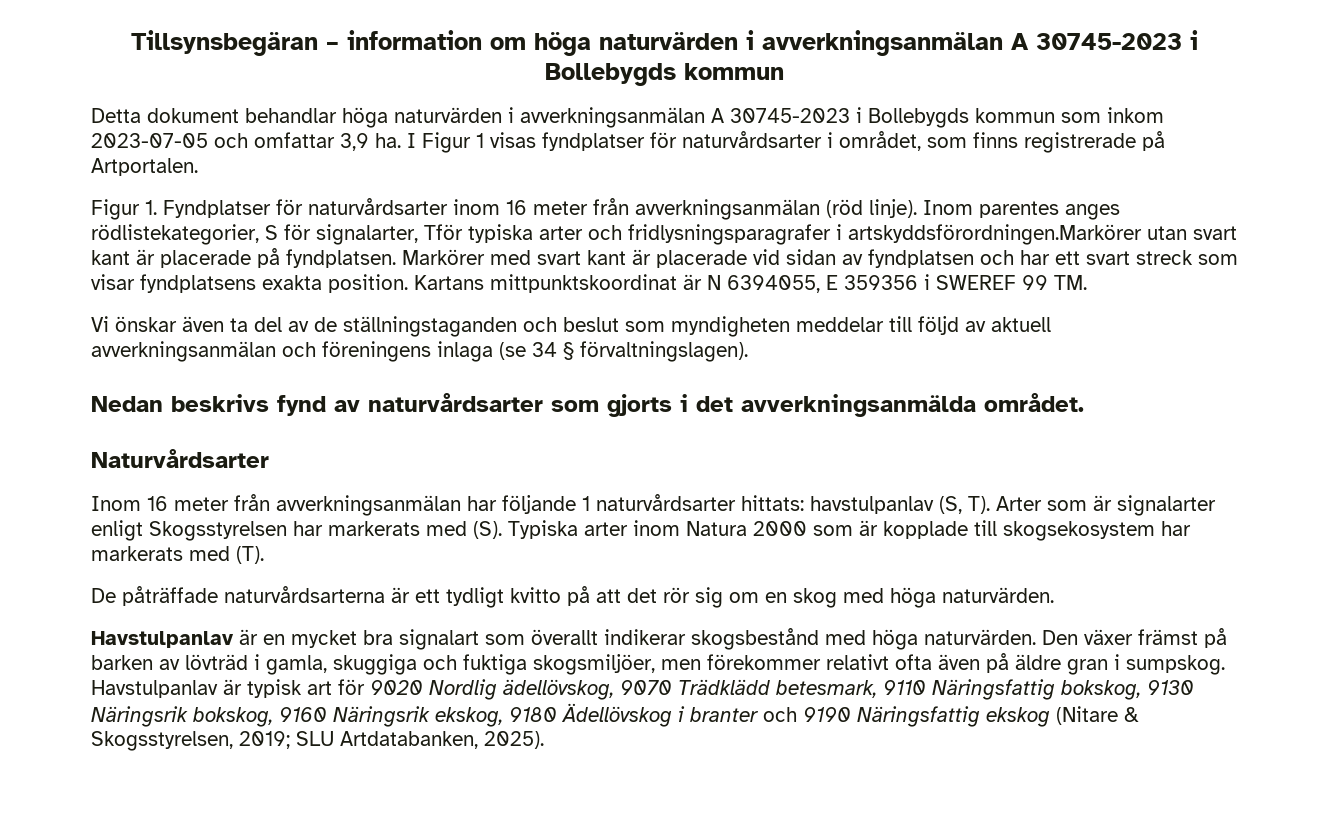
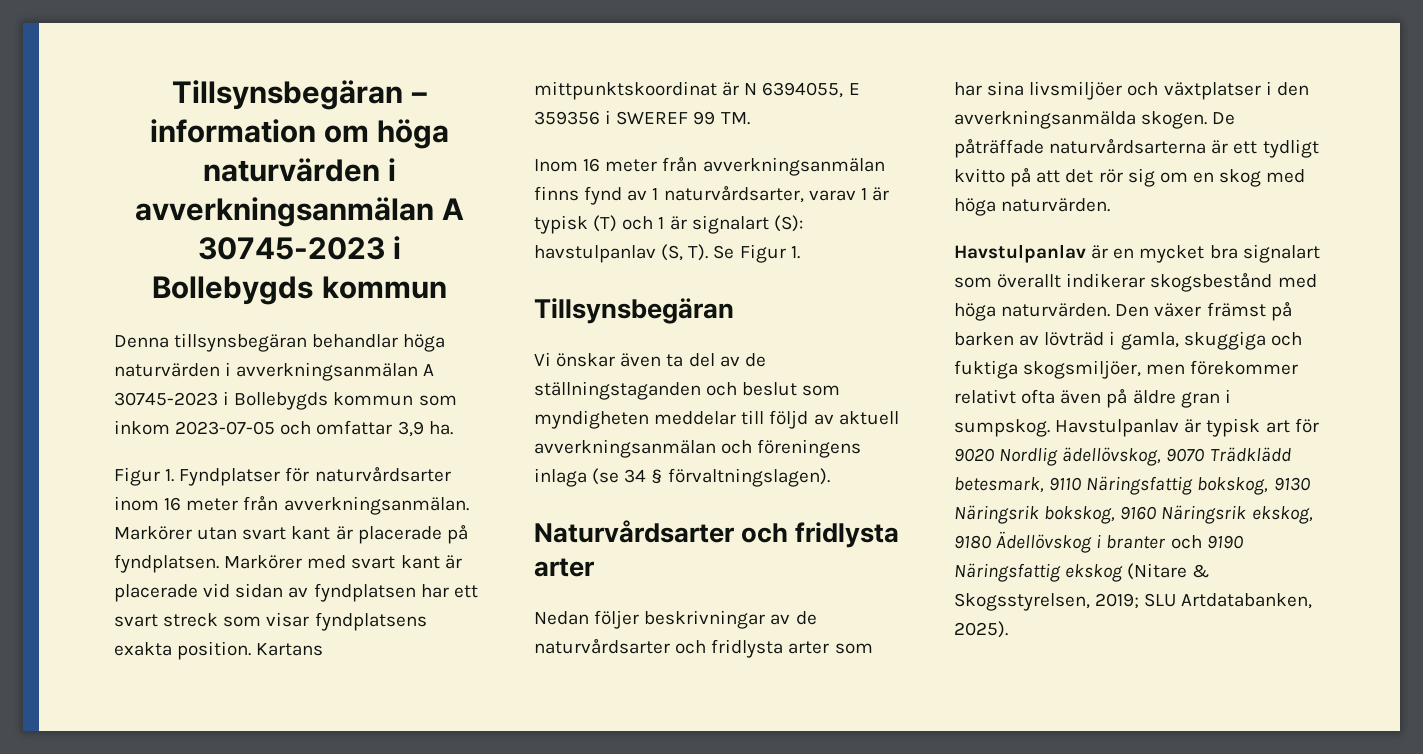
- Detta dokument behandlar höga naturvärden i avverkningsanmälan A 30745-2023 i Bollebygds kommun som inkom 2023-07-05 och omfattar 3,9 ha. I Figur 1 visas fyndplatser för naturvårdsarter i området, som finns registrerade på Artportalen.
+ Denna tillsynsbegäran behandlar höga naturvärden i avverkningsanmälan A 30745-2023 i Bollebygds kommun som inkom 2023-07-05 och omfattar 3,9 ha.
- Figur 1. Fyndplatser för naturvårdsarter inom 16 meter från avverkningsanmälan (röd linje). Inom parentes anges rödlistekategorier, S för signalarter, Tför typiska arter och fridlysningsparagrafer i artskyddsförordningen.Markörer utan svart kant är placerade på fyndplatsen.
+ Figur 1. Fyndplatser för naturvårdsarter inom 16 meter från avverkningsanmälan. Markörer utan svart kant är placerade på fyndplatsen.
- Markörer med svart kant är placerade vid sidan av fyndplatsen och har ett svart streck som visar fyndplatsens exakta position.
+ Markörer med svart kant är placerade vid sidan av fyndplatsen har ett svart streck som visar fyndplatsens exakta position.
+ Inom 16 meter från avverkningsanmälan finns fynd av 1 naturvårdsarter, varav 1 är typisk (T) och 1 är signalart (S): havstulpanlav (S, T). Se Figur 1.
+ Tillsynsbegäran
- Nedan beskrivs fynd av naturvårdsarter som gjorts i det avverkningsanmälda området.
- Naturvårdsarter
- Inom 16 meter från avverkningsanmälan har följande 1 naturvårdsarter hittats: havstulpanlav (S, T). Arter som är signalarter enligt Skogsstyrelsen har markerats med (S). Typiska arter inom Natura 2000 som är kopplade till skogsekosystem har markerats med (T).
- De påträffade naturvårdsarterna är ett tydligt kvitto på att det rör sig om en skog med höga naturvärden.
+ Naturvårdsarter och fridlysta arter
+ Nedan följer beskrivningar av de naturvårdsarter och fridlysta arter som har sina livsmiljöer och växtplatser i den avverkningsanmälda skogen. De påträffade naturvårdsarterna är ett tydligt kvitto på att det rör sig om en skog med höga naturvärden.

